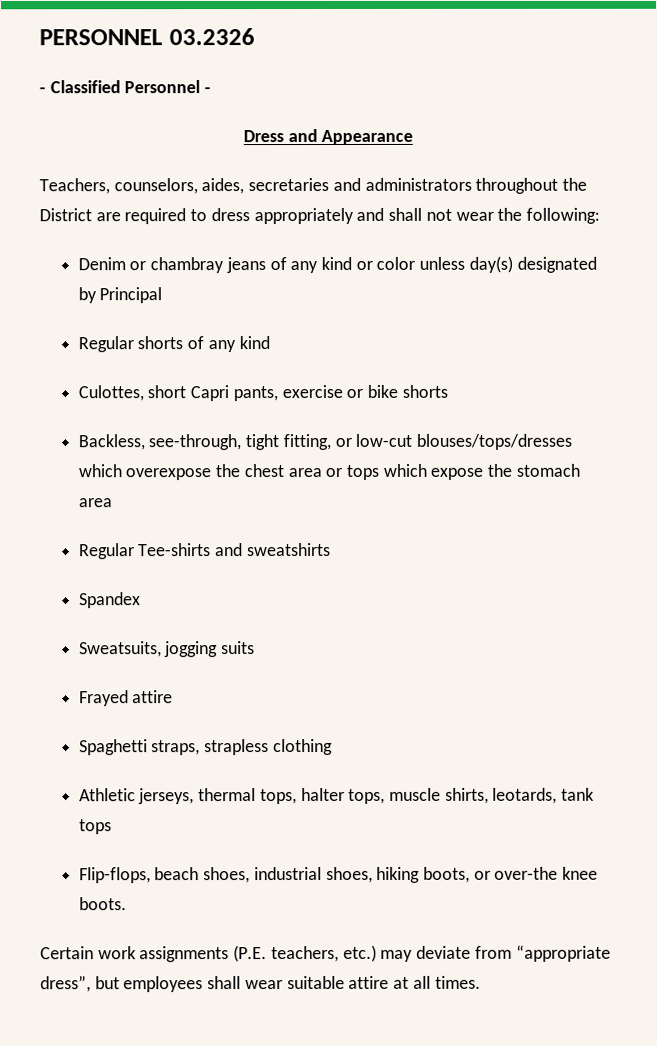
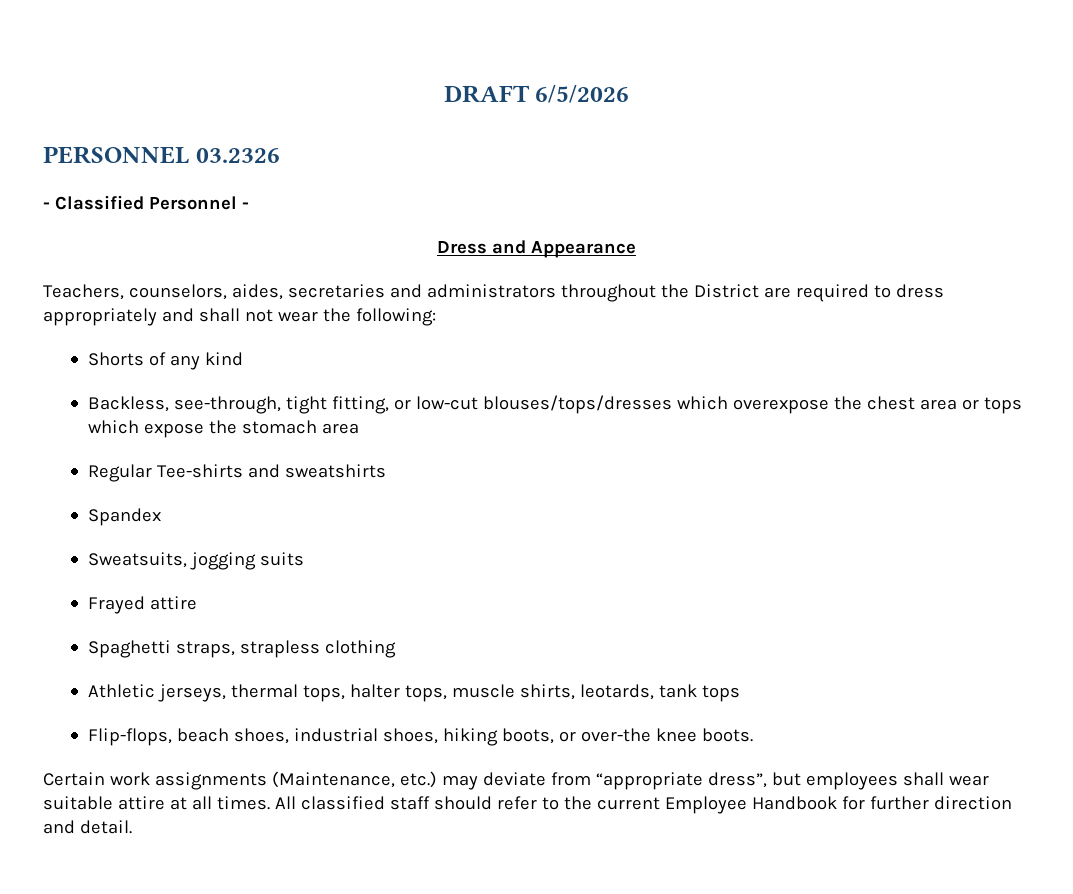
+ DRAFT 6/5/2026
- Denim or chambray jeans of any kind or color unless day(s) designated by Principal
- Regular shorts of any kind
- Culottes, short Capri pants, exercise or bike shorts
+ Shorts of any kind
- Certain work assignments (P.E. teachers, etc.) may deviate from “appropriate dress”, but employees shall wear suitable attire at all times.
+ Certain work assignments (Maintenance, etc.) may deviate from “appropriate dress”, but employees shall wear suitable attire at all times.
+ All classified staff should refer to the current Employee Handbook for further direction and detail.

